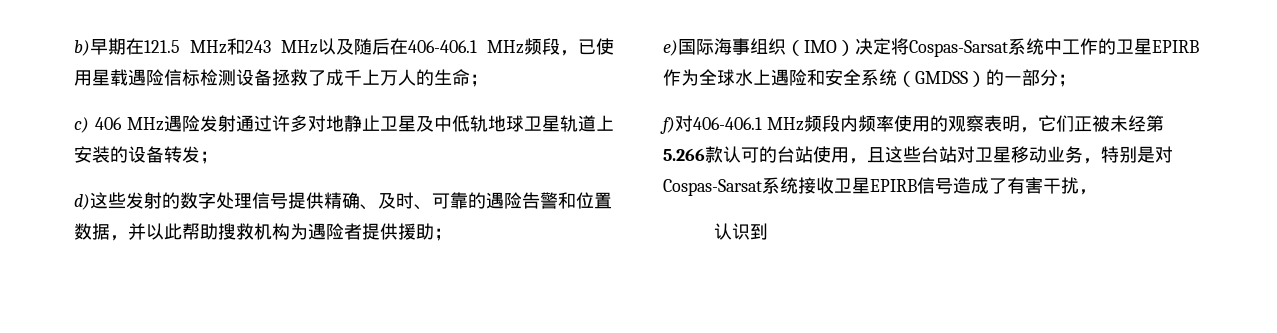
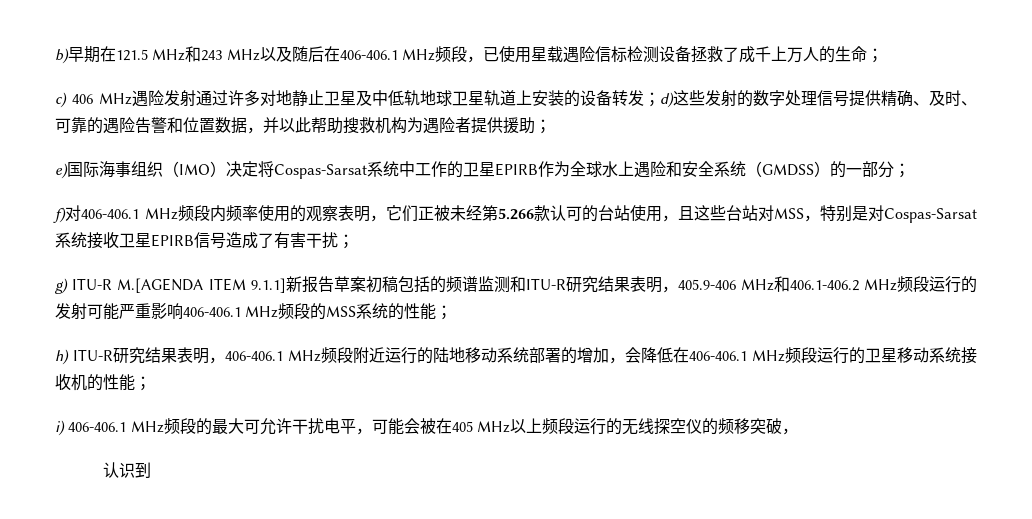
- c) 406 MHz遇险发射通过许多对地静止卫星及中低轨地球卫星轨道上安装的设备转发；
- d)这些发射的数字处理信号提供精确、及时、可靠的遇险告警和位置数据，并以此帮助搜救机构为遇险者提供援助；
+ c) 406 MHz遇险发射通过许多对地静止卫星及中低轨地球卫星轨道上安装的设备转发；d)这些发射的数字处理信号提供精确、及时、可靠的遇险告警和位置数据，并以此帮助搜救机构为遇险者提供援助；
- f)对406-406.1 MHz频段内频率使用的观察表明，它们正被未经第5.266款认可的台站使用，且这些台站对卫星移动业务，特别是对Cospas-Sarsat系统接收卫星EPIRB信号造成了有害干扰，
+ f)对406-406.1 MHz频段内频率使用的观察表明，它们正被未经第5.266款认可的台站使用，且这些台站对MSS，特别是对Cospas-Sarsat系统接收卫星EPIRB信号造成了有害干扰；
+ g) ITU-R M.[AGENDA ITEM 9.1.1]新报告草案初稿包括的频谱监测和ITU-R研究结果表明，405.9-406 MHz和406.1-406.2 MHz频段运行的发射可能严重影响406-406.1 MHz频段的MSS系统的性能；
+ h) ITU-R研究结果表明，406-406.1 MHz频段附近运行的陆地移动系统部署的增加，会降低在406-406.1 MHz频段运行的卫星移动系统接收机的性能；
+ i) 406-406.1 MHz频段的最大可允许干扰电平，可能会被在405 MHz以上频段运行的无线探空仪的频移突破，

